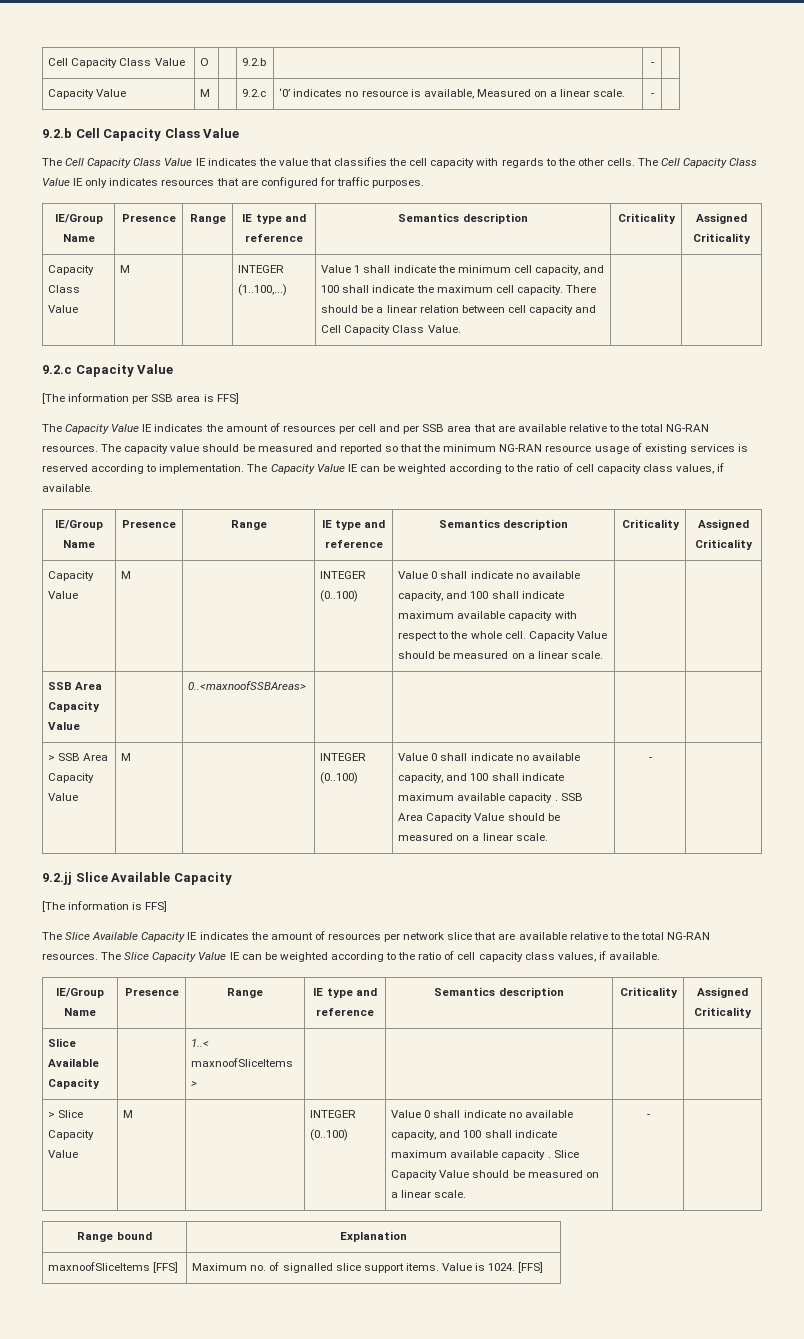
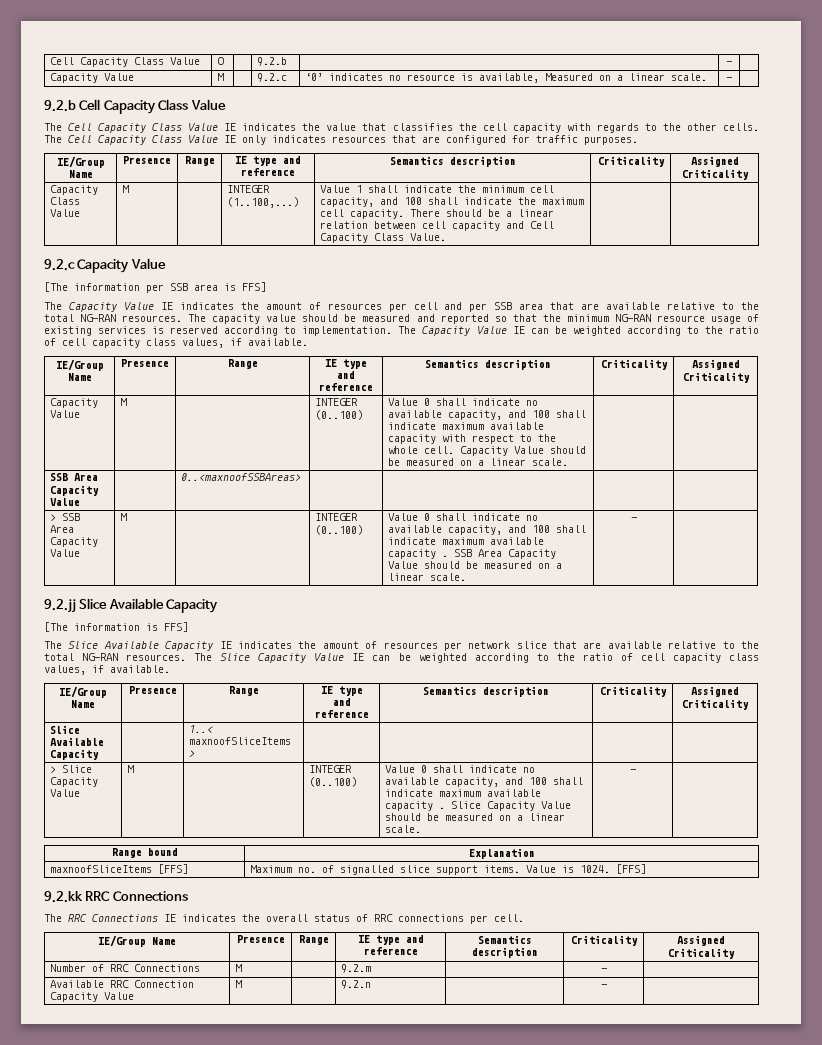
+ 9.2.kk RRC Connections
+ The RRC Connections IE indicates the overall status of RRC connections per cell.
+ IE/Group Name | Presence | Range | IE type and reference | Semantics description | Criticality | Assigned Criticality
+ Number of RRC Connections | M | | 9.2.m | | - |
+ Available RRC Connection Capacity Value | M | | 9.2.n | | - |

